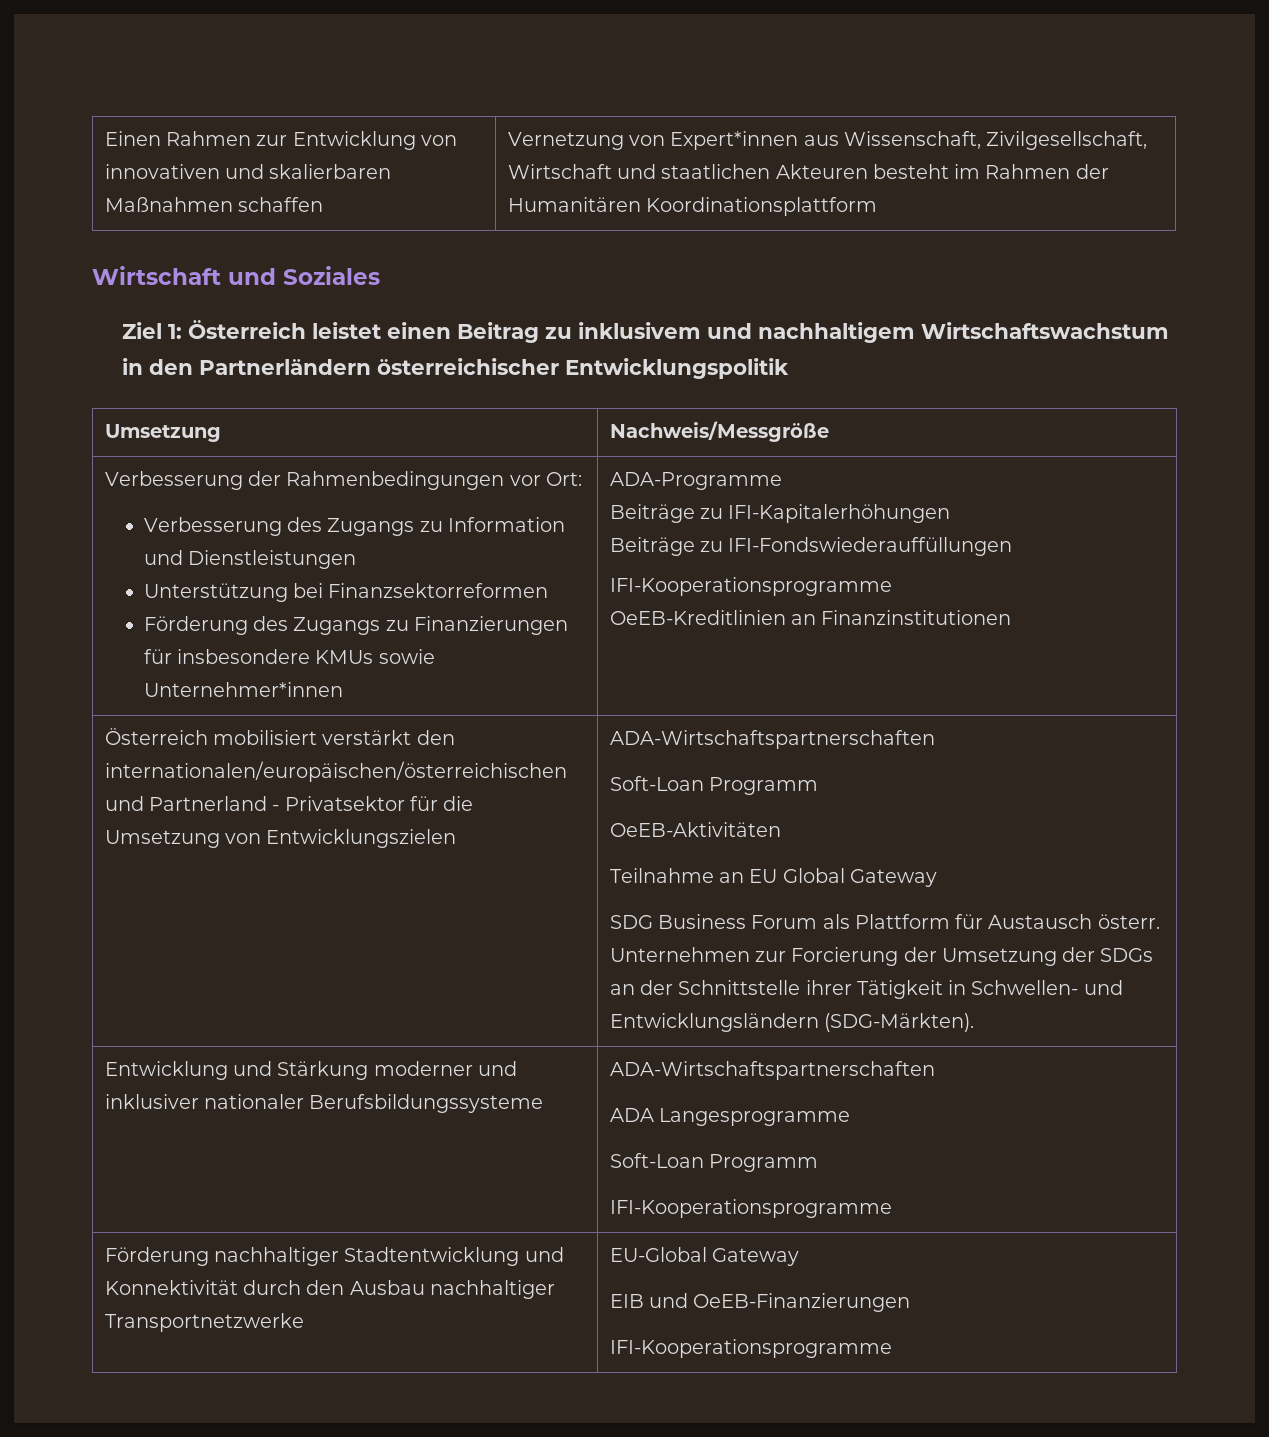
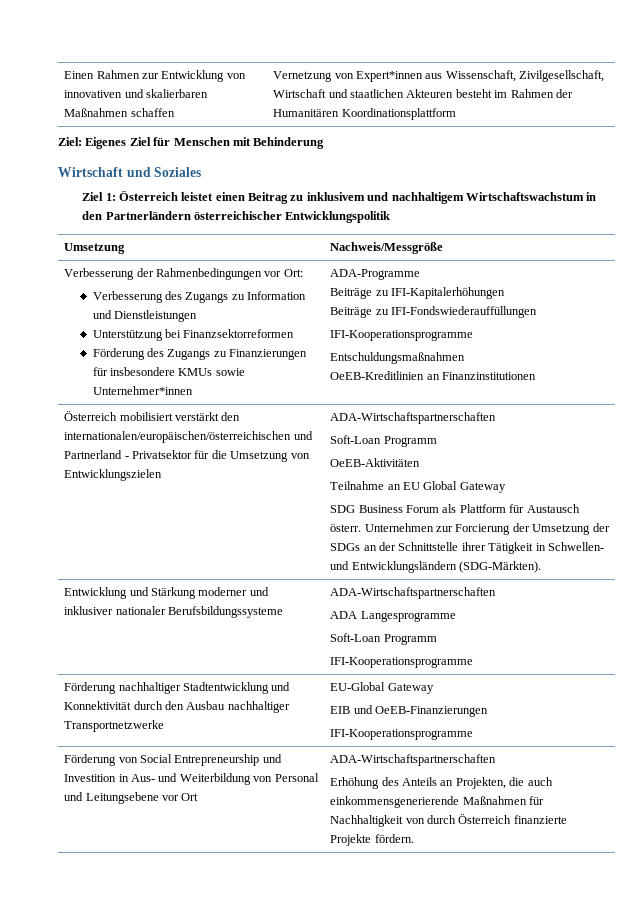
+ Ziel: Eigenes Ziel für Menschen mit Behinderung
  Verbesserung der Rahmenbedingungen vor Ort:
  Verbesserung des Zugangs zu Information und Dienstleistungen
  Unterstützung bei Finanzsektorreformen
  Förderung des Zugangs zu Finanzierungen für insbesondere KMUs sowie Unternehmer*innen | ADA-Programme
  Beiträge zu IFI-Kapitalerhöhungen
  Beiträge zu IFI-Fondswiederauffüllungen
  IFI-Kooperationsprogramme
+ Entschuldungsmaßnahmen
+ Förderung von Social Entrepreneurship und Investition in Aus- und Weiterbildung von Personal und Leitungsebene vor Ort | ADA-Wirtschaftspartnerschaften
+ Erhöhung des Anteils an Projekten, die auch einkommensgenerierende Maßnahmen für Nachhaltigkeit von durch Österreich finanzierte Projekte fördern.

